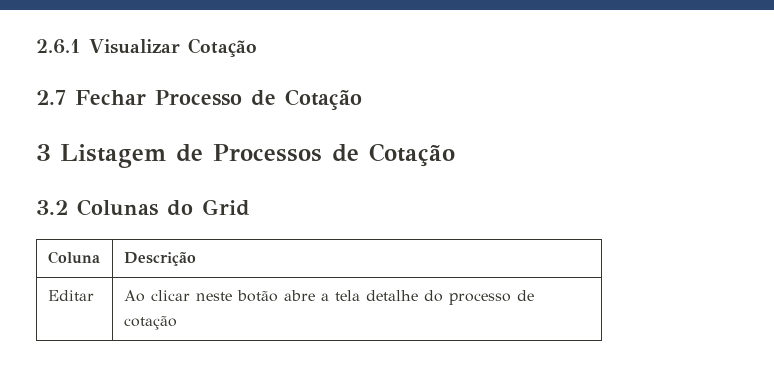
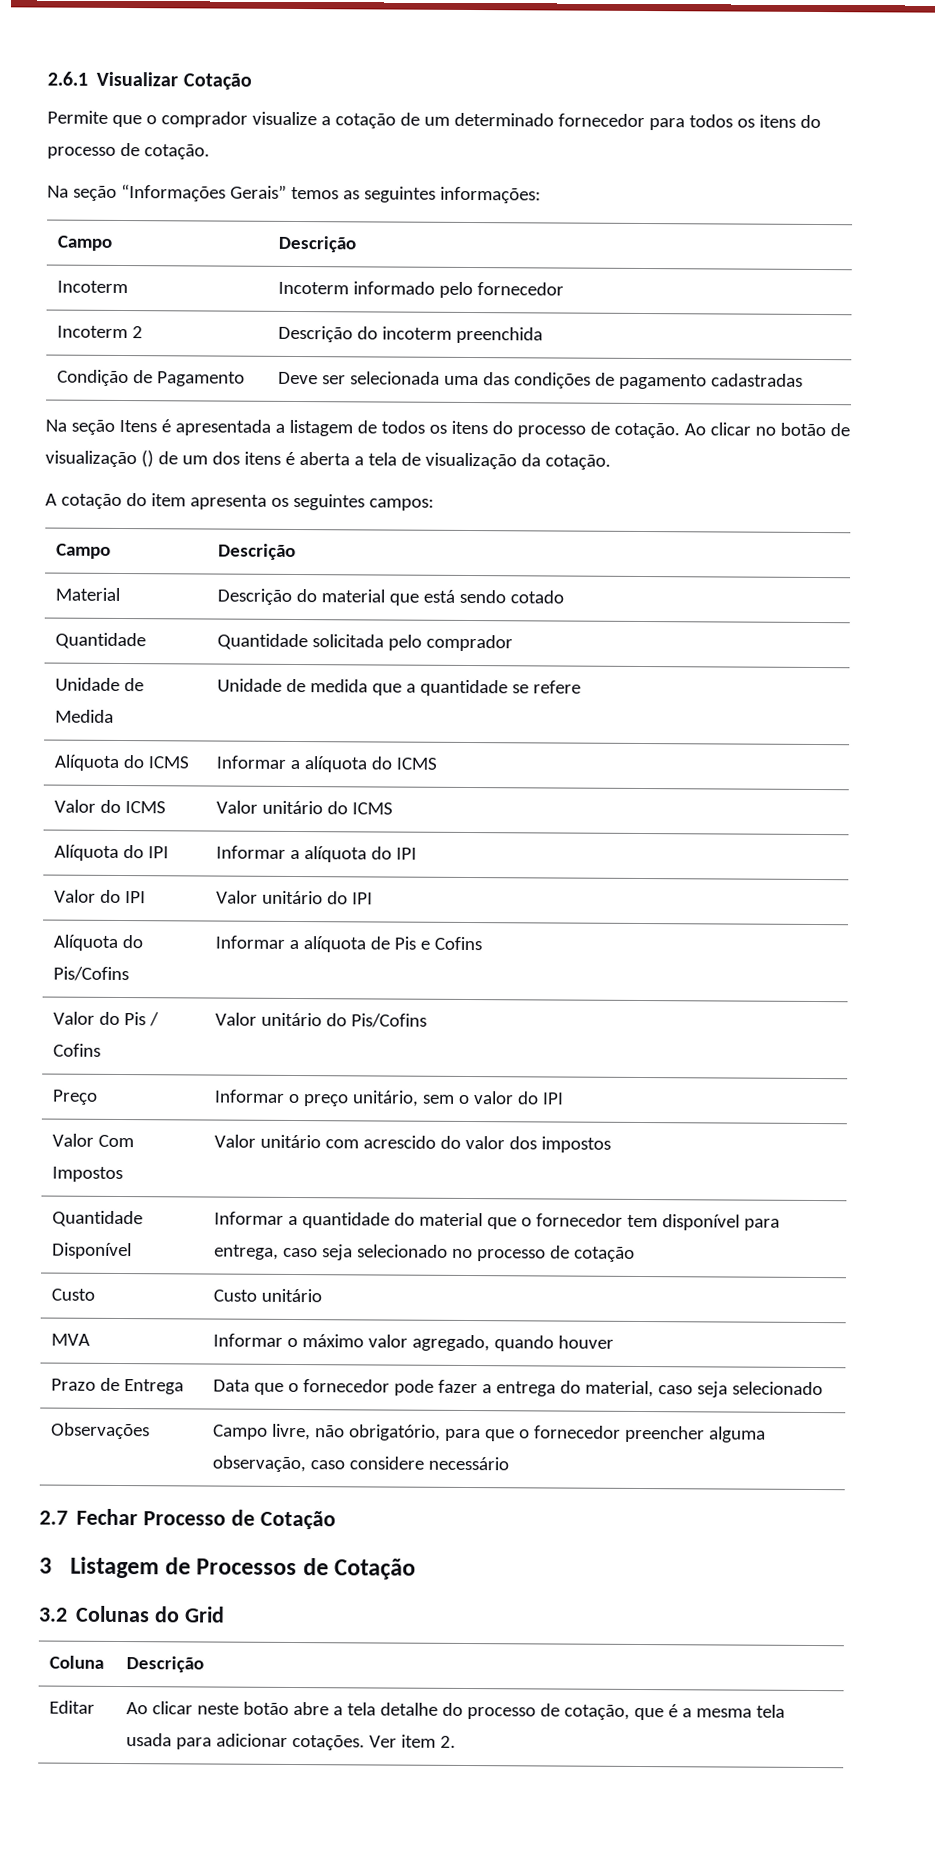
+ Permite que o comprador visualize a cotação de um determinado fornecedor para todos os itens do processo de cotação.
+ Na seção “Informações Gerais” temos as seguintes informações:
+ Campo | Descrição
+ Incoterm | Incoterm informado pelo fornecedor
+ Incoterm 2 | Descrição do incoterm preenchida
+ Condição de Pagamento | Deve ser selecionada uma das condições de pagamento cadastradas
+ Na seção Itens é apresentada a listagem de todos os itens do processo de cotação. Ao clicar no botão de visualização () de um dos itens é aberta a tela de visualização da cotação.
+ A cotação do item apresenta os seguintes campos:
+ Campo | Descrição
+ Material | Descrição do material que está sendo cotado
+ Quantidade | Quantidade solicitada pelo comprador
+ Unidade de Medida | Unidade de medida que a quantidade se refere
+ Alíquota do ICMS | Informar a alíquota do ICMS
+ Valor do ICMS | Valor unitário do ICMS
+ Alíquota do IPI | Informar a alíquota do IPI
+ Valor do IPI | Valor unitário do IPI
+ Alíquota do Pis/Cofins | Informar a alíquota de Pis e Cofins
+ Valor do Pis / Cofins | Valor unitário do Pis/Cofins
+ Preço | Informar o preço unitário, sem o valor do IPI
+ Valor Com Impostos | Valor unitário com acrescido do valor dos impostos
+ Quantidade Disponível | Informar a quantidade do material que o fornecedor tem disponível para entrega, caso seja selecionado no processo de cotação
+ Custo | Custo unitário
+ MVA | Informar o máximo valor agregado, quando houver
+ Prazo de Entrega | Data que o fornecedor pode fazer a entrega do material, caso seja selecionado
+ Observações | Campo livre, não obrigatório, para que o fornecedor preencher alguma observação, caso considere necessário
- Editar | Ao clicar neste botão abre a tela detalhe do processo de cotação
+ Editar | Ao clicar neste botão abre a tela detalhe do processo de cotação, que é a mesma tela usada para adicionar cotações. Ver item 2.

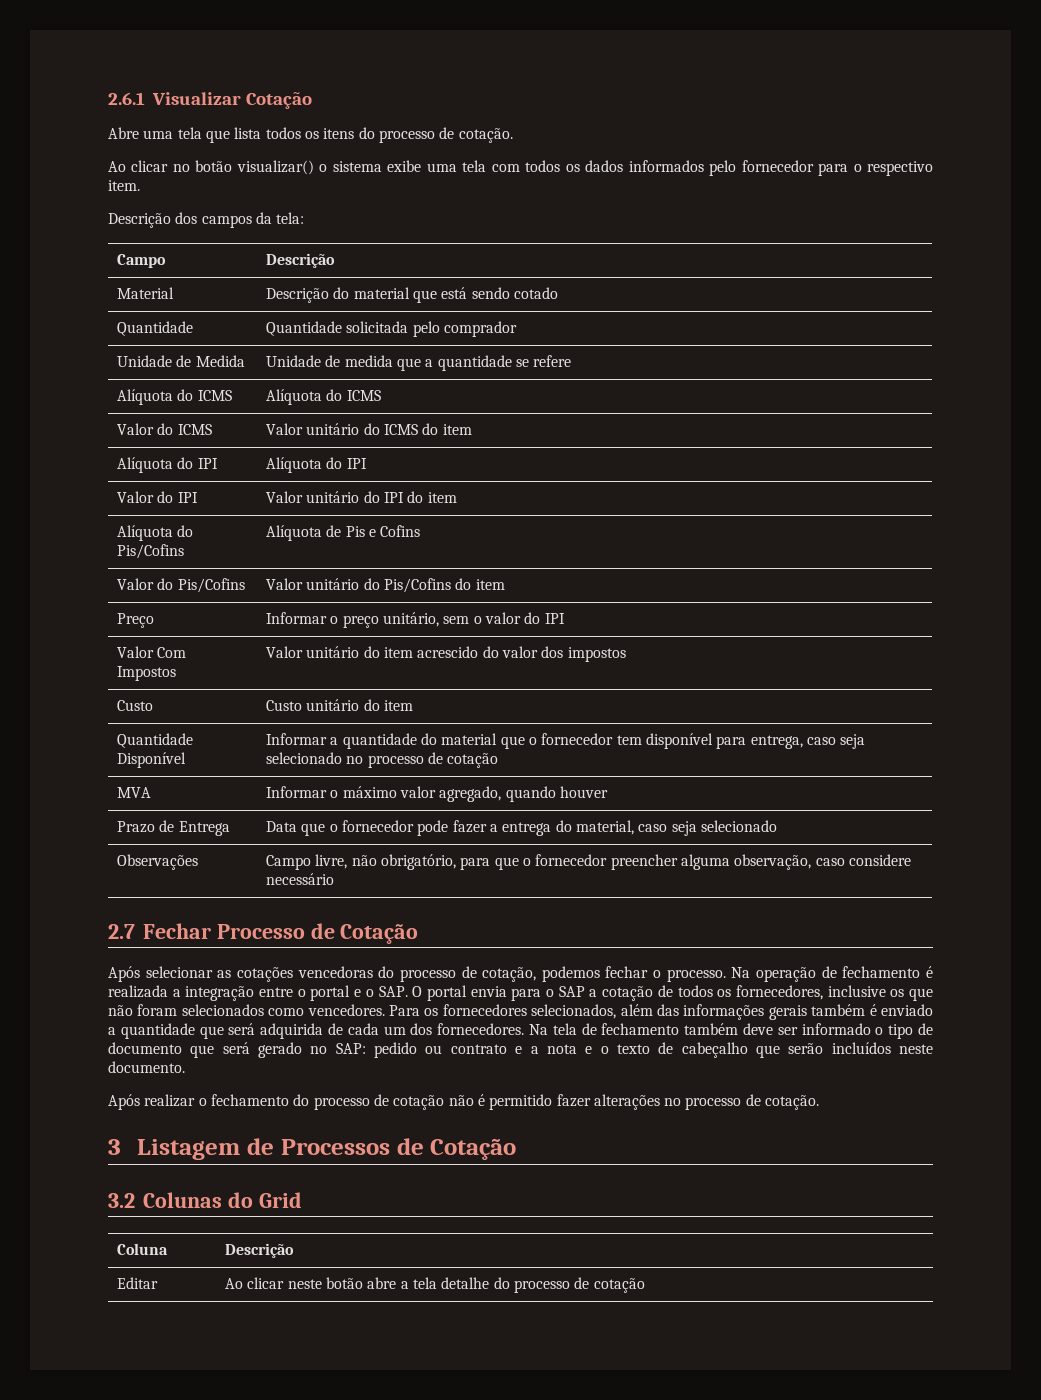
- Permite que o comprador visualize a cotação de um determinado fornecedor para todos os itens do processo de cotação.
+ Abre uma tela que lista todos os itens do processo de cotação.
- Na seção “Informações Gerais” temos as seguintes informações:
- Campo | Descrição
- Incoterm | Incoterm informado pelo fornecedor
- Incoterm 2 | Descrição do incoterm preenchida
- Condição de Pagamento | Deve ser selecionada uma das condições de pagamento cadastradas
- Na seção Itens é apresentada a listagem de todos os itens do processo de cotação. Ao clicar no botão de visualização () de um dos itens é aberta a tela de visualização da cotação.
- A cotação do item apresenta os seguintes campos:
+ Ao clicar no botão visualizar() o sistema exibe uma tela com todos os dados informados pelo fornecedor para o respectivo item.
+ Descrição dos campos da tela:
- Alíquota do ICMS | Informar a alíquota do ICMS
+ Alíquota do ICMS | Alíquota do ICMS
- Valor do ICMS | Valor unitário do ICMS
+ Valor do ICMS | Valor unitário do ICMS do item
- Alíquota do IPI | Informar a alíquota do IPI
+ Alíquota do IPI | Alíquota do IPI
- Valor do IPI | Valor unitário do IPI
+ Valor do IPI | Valor unitário do IPI do item
- Alíquota do Pis/Cofins | Informar a alíquota de Pis e Cofins
+ Alíquota do Pis/Cofins | Alíquota de Pis e Cofins
- Valor do Pis / Cofins | Valor unitário do Pis/Cofins
+ Valor do Pis/Cofins | Valor unitário do Pis/Cofins do item
- Valor Com Impostos | Valor unitário com acrescido do valor dos impostos
+ Valor Com Impostos | Valor unitário do item acrescido do valor dos impostos
+ Custo | Custo unitário do item
- Custo | Custo unitário
+ Após selecionar as cotações vencedoras do processo de cotação, podemos fechar o processo. Na operação de fechamento é realizada a integração entre o portal e o SAP. O portal envia para o SAP a cotação de todos os fornecedores, inclusive os que não foram selecionados como vencedores. Para os fornecedores selecionados, além das informações gerais também é enviado a quantidade que será adquirida de cada um dos fornecedores. Na tela de fechamento também deve ser informado o tipo de documento que será gerado no SAP: pedido ou contrato e a nota e o texto de cabeçalho que serão incluídos neste documento.
+ Após realizar o fechamento do processo de cotação não é permitido fazer alterações no processo de cotação.
- Editar | Ao clicar neste botão abre a tela detalhe do processo de cotação, que é a mesma tela usada para adicionar cotações. Ver item 2.
+ Editar | Ao clicar neste botão abre a tela detalhe do processo de cotação

